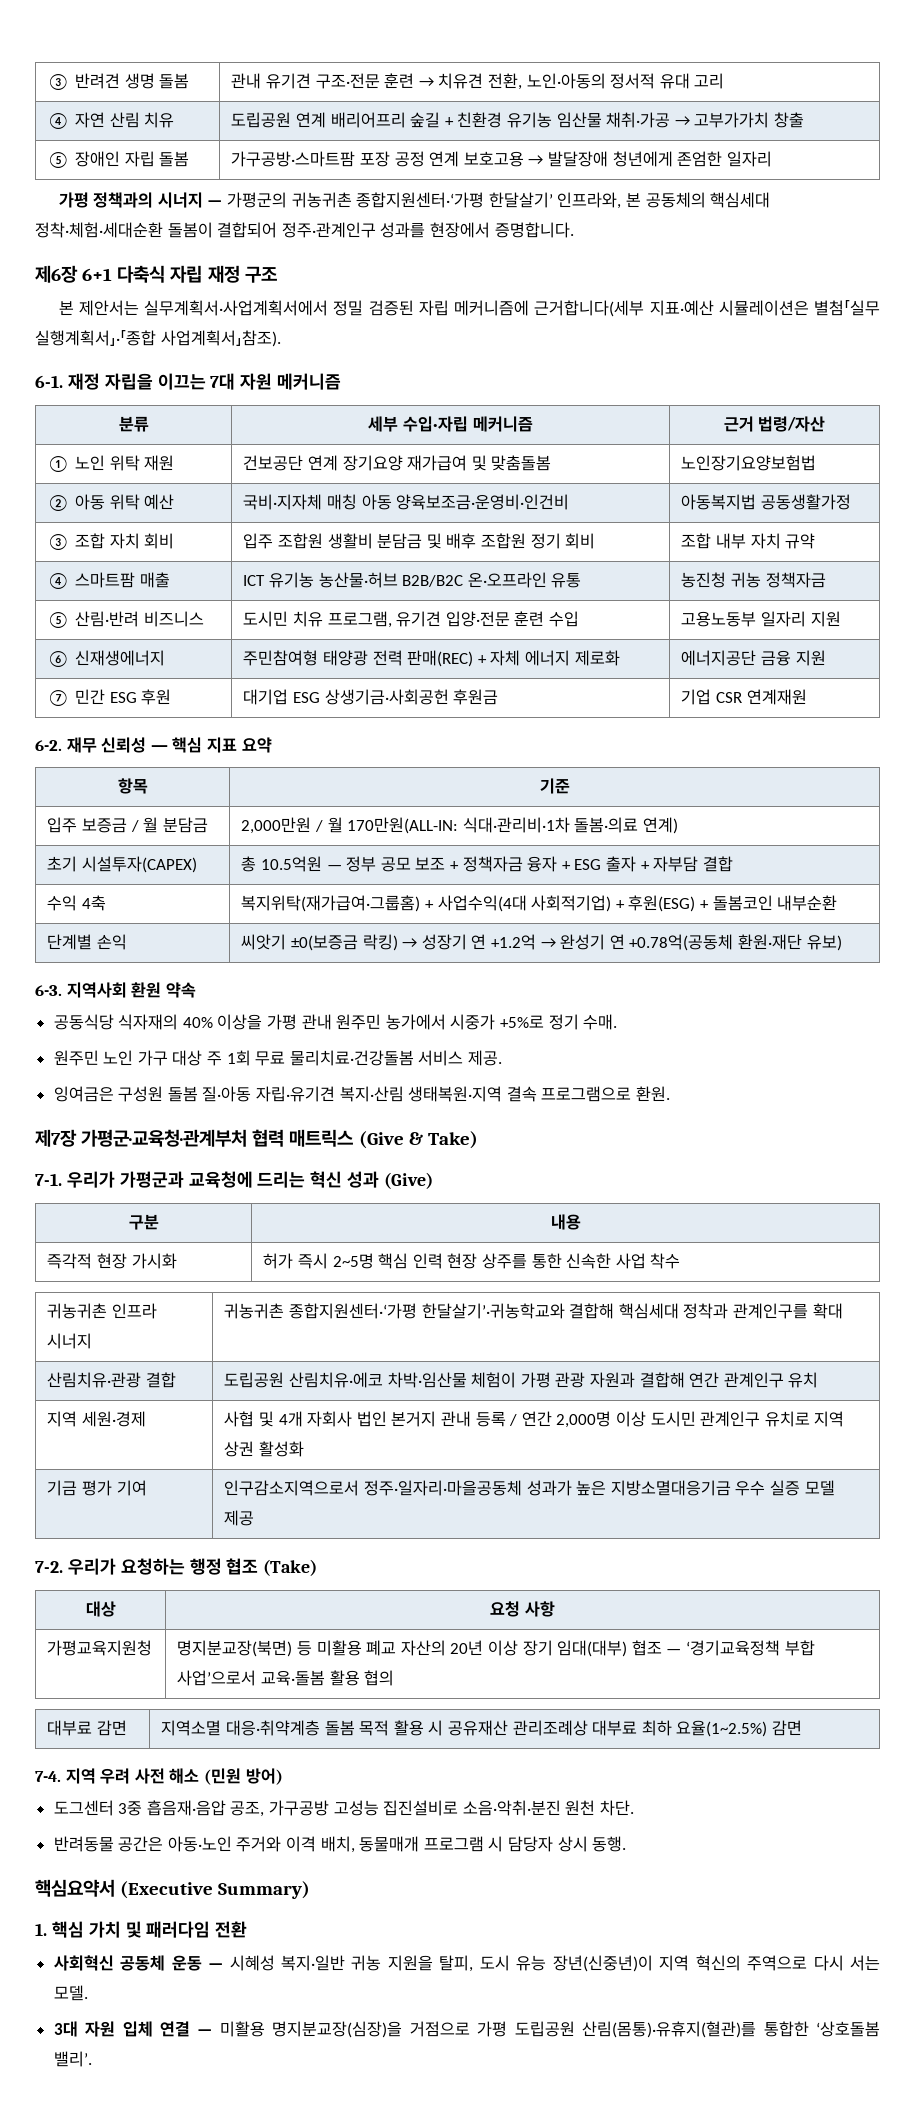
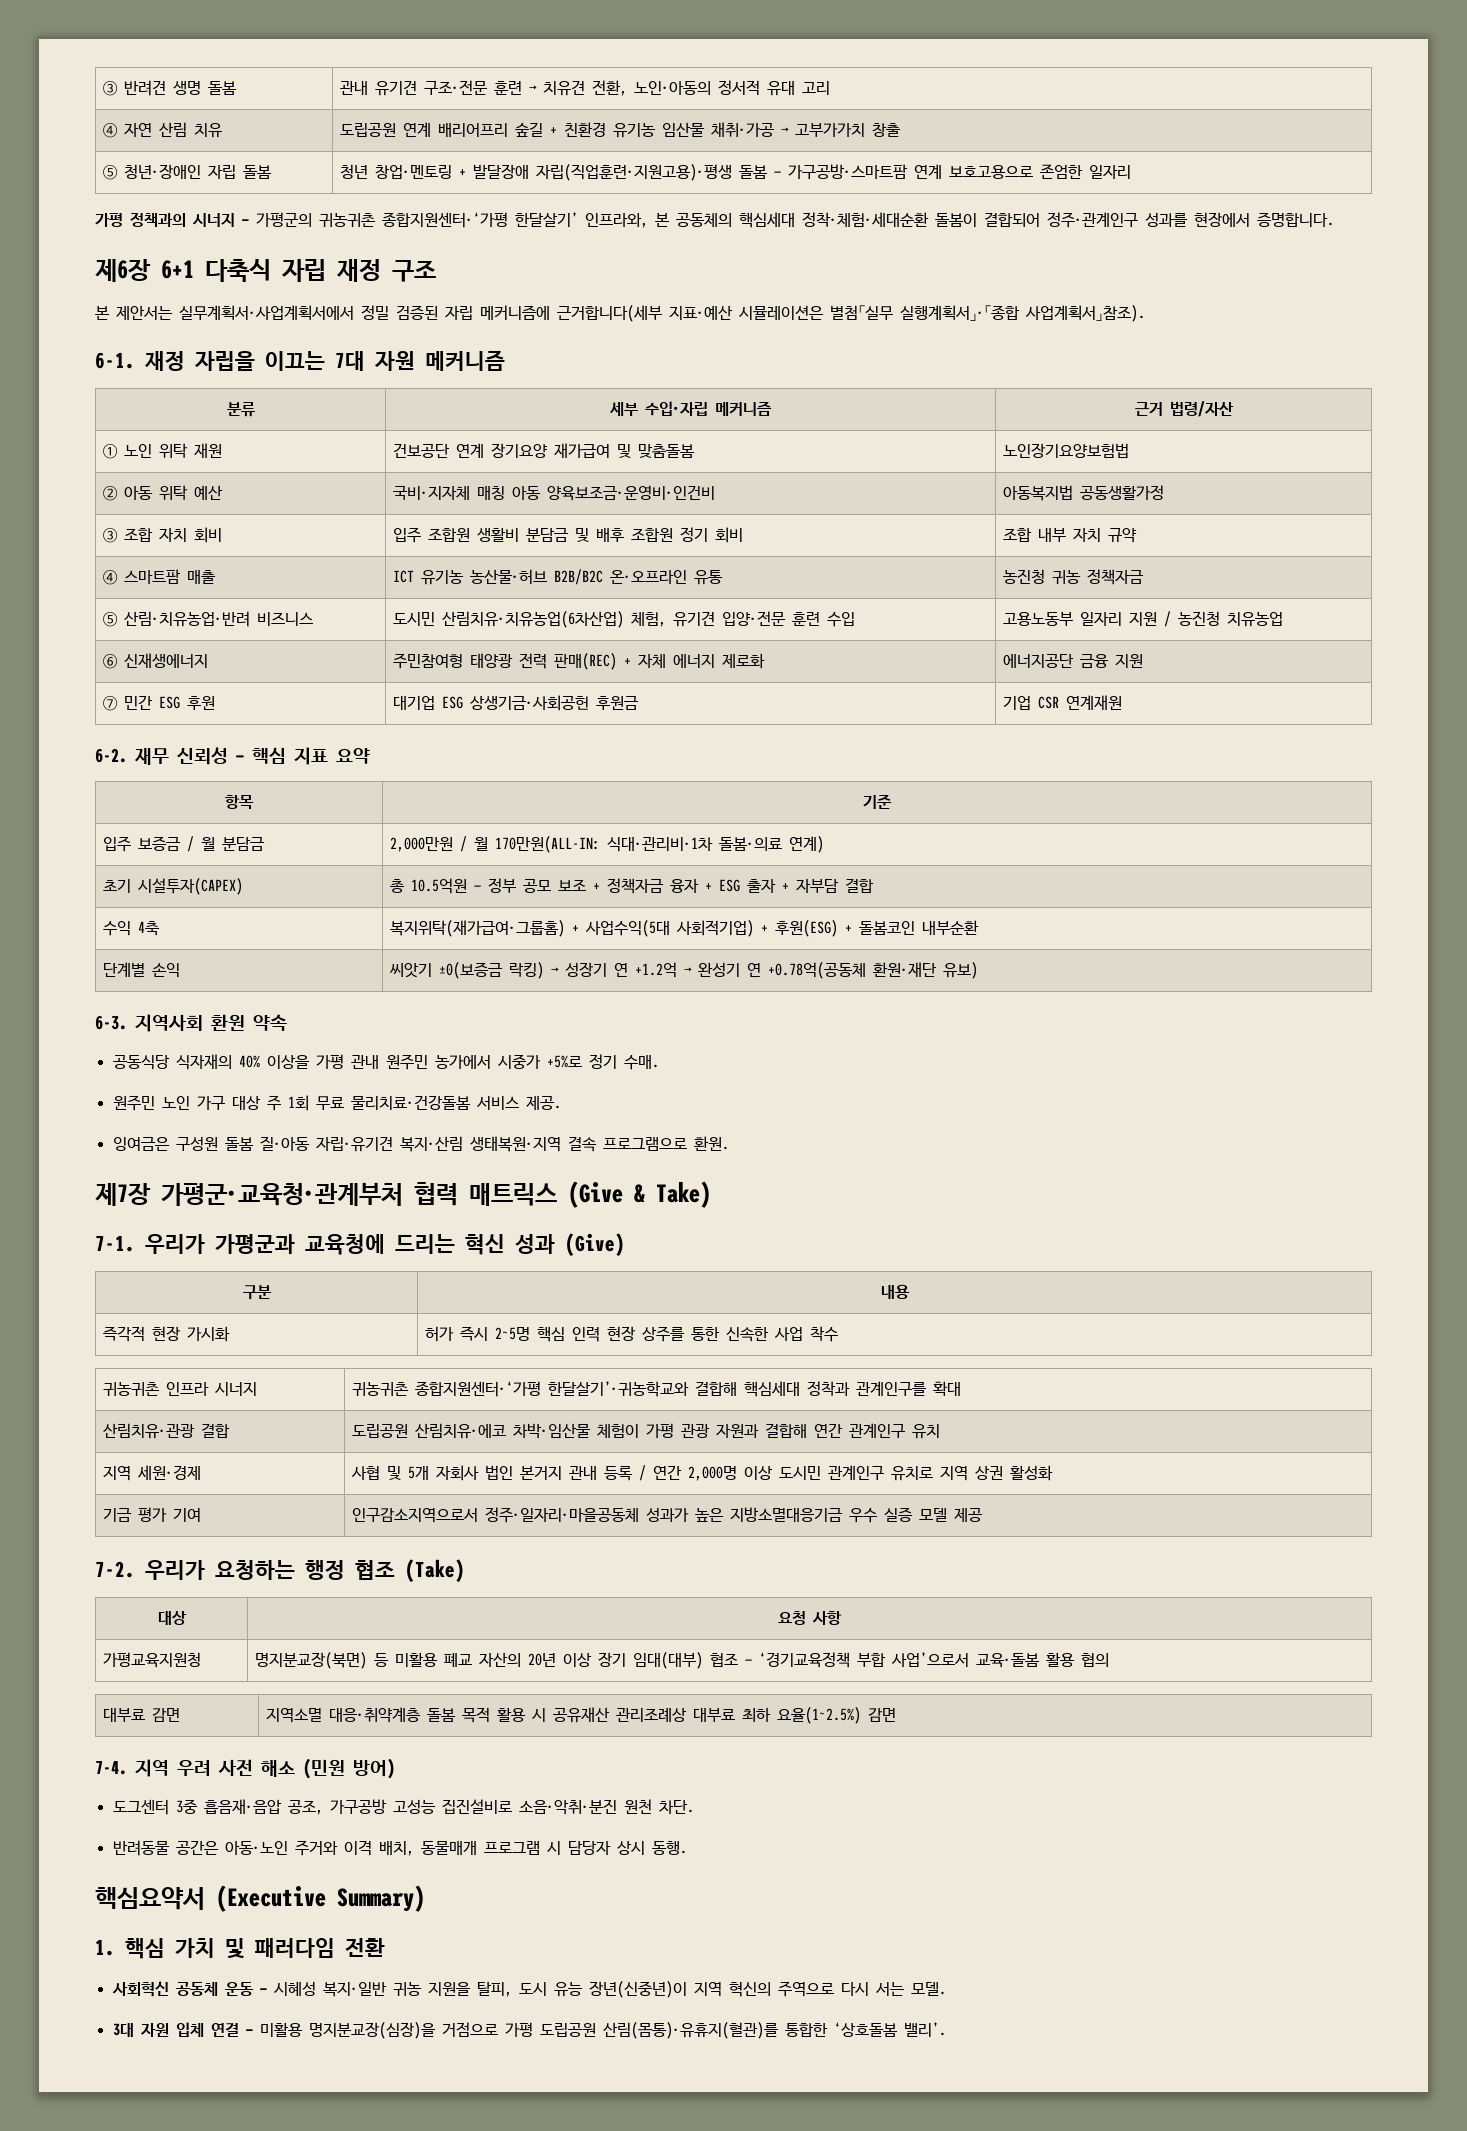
- ⑤ 장애인 자립 돌봄 | 가구공방·스마트팜 포장 공정 연계 보호고용 → 발달장애 청년에게 존엄한 일자리
+ ⑤ 청년·장애인 자립 돌봄 | 청년 창업·멘토링 + 발달장애 자립(직업훈련·지원고용)·평생 돌봄 — 가구공방·스마트팜 연계 보호고용으로 존엄한 일자리
- ⑤ 산림·반려 비즈니스 | 도시민 치유 프로그램, 유기견 입양·전문 훈련 수입 | 고용노동부 일자리 지원
+ ⑤ 산림·치유농업·반려 비즈니스 | 도시민 산림치유·치유농업(6차산업) 체험, 유기견 입양·전문 훈련 수입 | 고용노동부 일자리 지원 / 농진청 치유농업
- 수익 4축 | 복지위탁(재가급여·그룹홈) + 사업수익(4대 사회적기업) + 후원(ESG) + 돌봄코인 내부순환
+ 수익 4축 | 복지위탁(재가급여·그룹홈) + 사업수익(5대 사회적기업) + 후원(ESG) + 돌봄코인 내부순환
- 지역 세원·경제 | 사협 및 4개 자회사 법인 본거지 관내 등록 / 연간 2,000명 이상 도시민 관계인구 유치로 지역 상권 활성화
+ 지역 세원·경제 | 사협 및 5개 자회사 법인 본거지 관내 등록 / 연간 2,000명 이상 도시민 관계인구 유치로 지역 상권 활성화

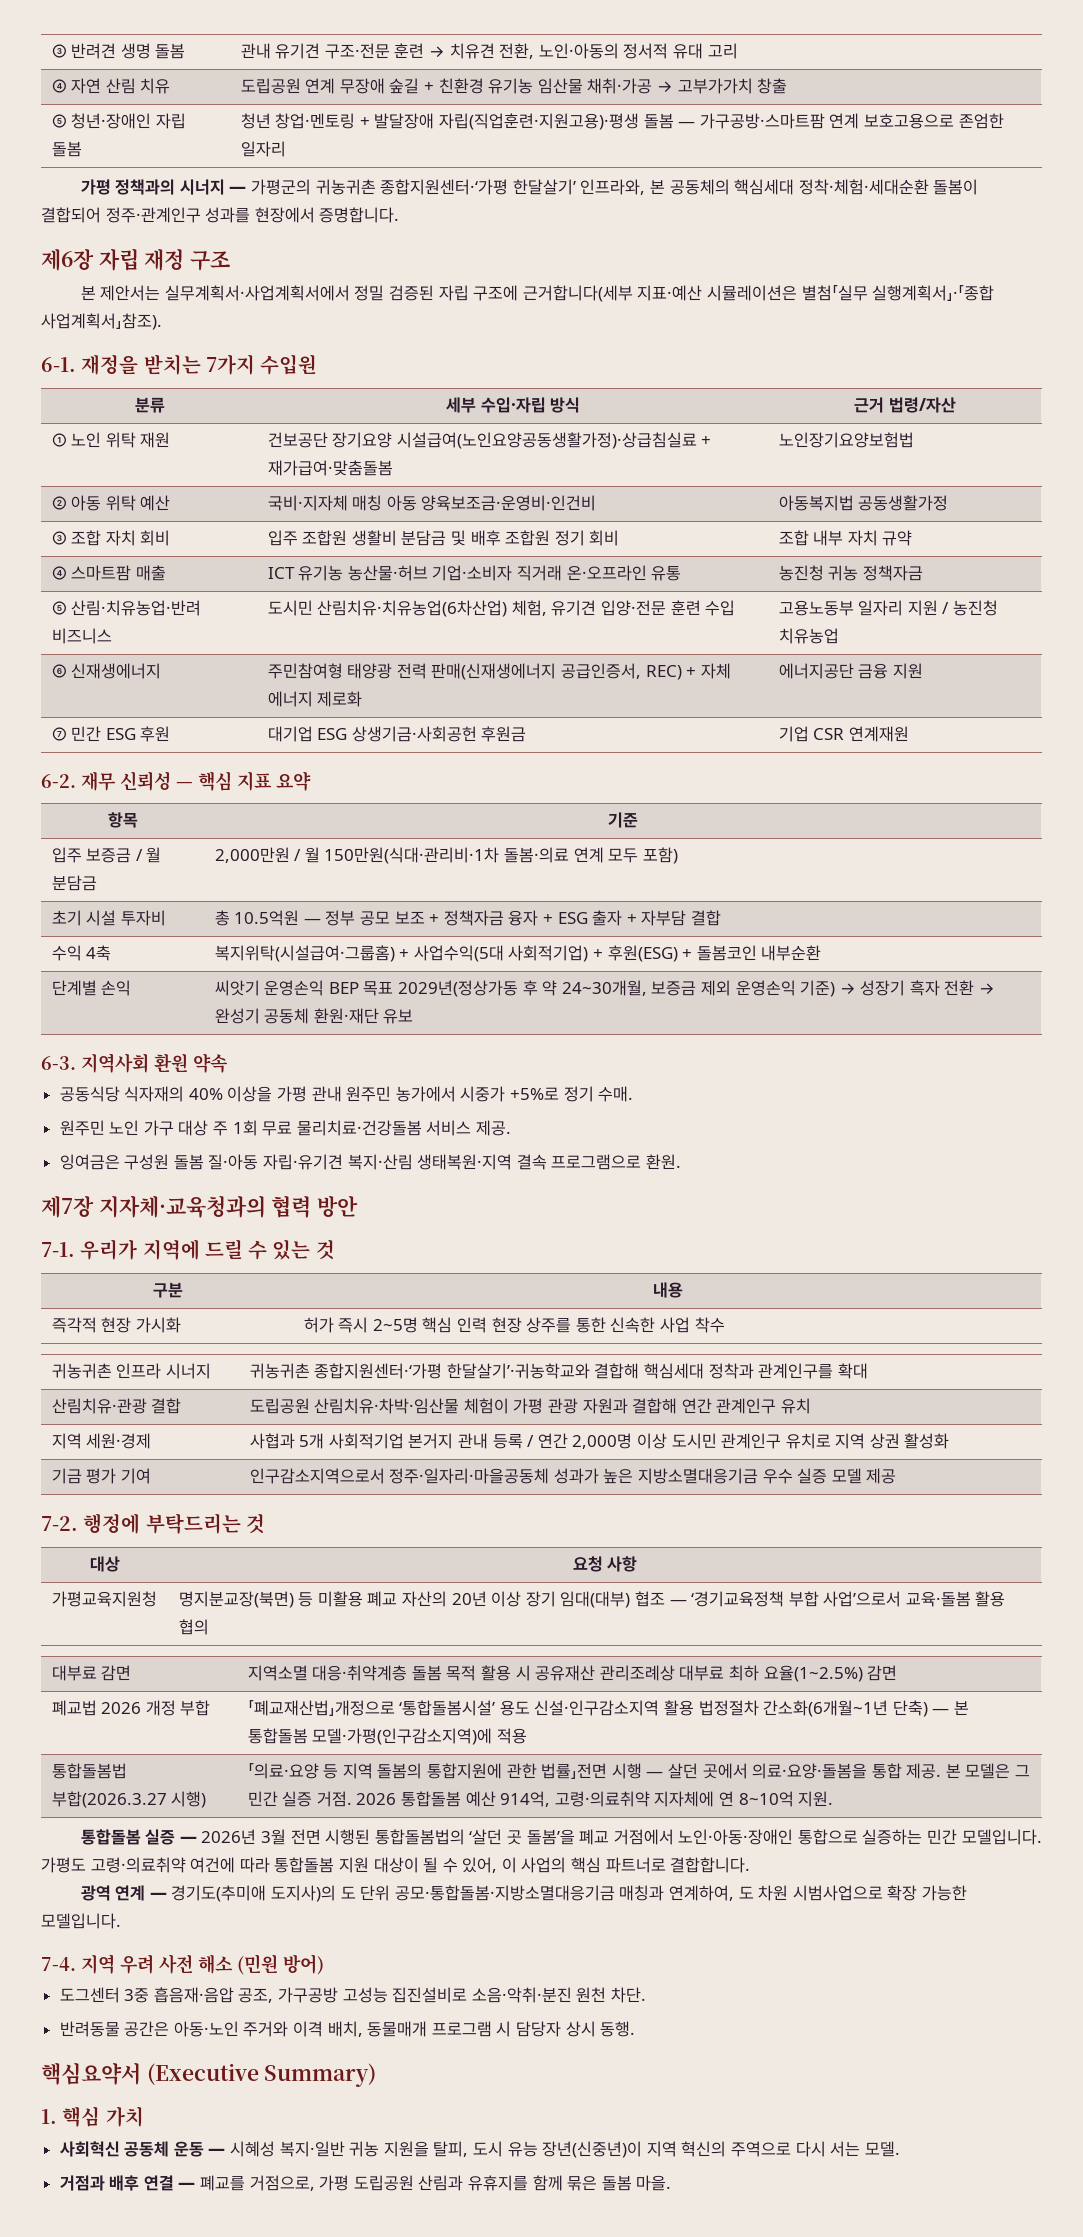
- ④ 자연 산림 치유 | 도립공원 연계 배리어프리 숲길 + 친환경 유기농 임산물 채취·가공 → 고부가가치 창출
+ ④ 자연 산림 치유 | 도립공원 연계 무장애 숲길 + 친환경 유기농 임산물 채취·가공 → 고부가가치 창출
- 제6장 6+1 다축식 자립 재정 구조
+ 제6장 자립 재정 구조
- 본 제안서는 실무계획서·사업계획서에서 정밀 검증된 자립 메커니즘에 근거합니다(세부 지표·예산 시뮬레이션은 별첨「실무 실행계획서」·「종합 사업계획서」참조).
+ 본 제안서는 실무계획서·사업계획서에서 정밀 검증된 자립 구조에 근거합니다(세부 지표·예산 시뮬레이션은 별첨「실무 실행계획서」·「종합 사업계획서」참조).
- 재정 자립을 이끄는 7대 자원 메커니즘
+ 재정을 받치는 7가지 수입원
- 분류 | 세부 수입·자립 메커니즘 | 근거 법령/자산
+ 분류 | 세부 수입·자립 방식 | 근거 법령/자산
- ① 노인 위탁 재원 | 건보공단 연계 장기요양 재가급여 및 맞춤돌봄 | 노인장기요양보험법
+ ① 노인 위탁 재원 | 건보공단 장기요양 시설급여(노인요양공동생활가정)·상급침실료 + 재가급여·맞춤돌봄 | 노인장기요양보험법
- ④ 스마트팜 매출 | ICT 유기농 농산물·허브 B2B/B2C 온·오프라인 유통 | 농진청 귀농 정책자금
+ ④ 스마트팜 매출 | ICT 유기농 농산물·허브 기업·소비자 직거래 온·오프라인 유통 | 농진청 귀농 정책자금
- ⑥ 신재생에너지 | 주민참여형 태양광 전력 판매(REC) + 자체 에너지 제로화 | 에너지공단 금융 지원
+ ⑥ 신재생에너지 | 주민참여형 태양광 전력 판매(신재생에너지 공급인증서, REC) + 자체 에너지 제로화 | 에너지공단 금융 지원
- 입주 보증금 / 월 분담금 | 2,000만원 / 월 170만원(ALL-IN: 식대·관리비·1차 돌봄·의료 연계)
+ 입주 보증금 / 월 분담금 | 2,000만원 / 월 150만원(식대·관리비·1차 돌봄·의료 연계 모두 포함)
- 초기 시설투자(CAPEX) | 총 10.5억원 — 정부 공모 보조 + 정책자금 융자 + ESG 출자 + 자부담 결합
+ 초기 시설 투자비 | 총 10.5억원 — 정부 공모 보조 + 정책자금 융자 + ESG 출자 + 자부담 결합
- 수익 4축 | 복지위탁(재가급여·그룹홈) + 사업수익(5대 사회적기업) + 후원(ESG) + 돌봄코인 내부순환
+ 수익 4축 | 복지위탁(시설급여·그룹홈) + 사업수익(5대 사회적기업) + 후원(ESG) + 돌봄코인 내부순환
- 단계별 손익 | 씨앗기 ±0(보증금 락킹) → 성장기 연 +1.2억 → 완성기 연 +0.78억(공동체 환원·재단 유보)
+ 단계별 손익 | 씨앗기 운영손익 BEP 목표 2029년(정상가동 후 약 24~30개월, 보증금 제외 운영손익 기준) → 성장기 흑자 전환 → 완성기 공동체 환원·재단 유보
- 제7장 가평군·교육청·관계부처 협력 매트릭스 (Give & Take)
- 7-1. 우리가 가평군과 교육청에 드리는 혁신 성과 (Give)
+ 제7장 지자체·교육청과의 협력 방안
+ 7-1. 우리가 지역에 드릴 수 있는 것
- 산림치유·관광 결합 | 도립공원 산림치유·에코 차박·임산물 체험이 가평 관광 자원과 결합해 연간 관계인구 유치
+ 산림치유·관광 결합 | 도립공원 산림치유·차박·임산물 체험이 가평 관광 자원과 결합해 연간 관계인구 유치
- 지역 세원·경제 | 사협 및 5개 자회사 법인 본거지 관내 등록 / 연간 2,000명 이상 도시민 관계인구 유치로 지역 상권 활성화
+ 지역 세원·경제 | 사협과 5개 사회적기업 본거지 관내 등록 / 연간 2,000명 이상 도시민 관계인구 유치로 지역 상권 활성화
- 우리가 요청하는 행정 협조 (Take)
+ 행정에 부탁드리는 것
+ 폐교법 2026 개정 부합 | 「폐교재산법」개정으로 ‘통합돌봄시설’ 용도 신설·인구감소지역 활용 법정절차 간소화(6개월~1년 단축) — 본 통합돌봄 모델·가평(인구감소지역)에 적용
+ 통합돌봄법 부합(2026.3.27 시행) | 「의료·요양 등 지역 돌봄의 통합지원에 관한 법률」전면 시행 — 살던 곳에서 의료·요양·돌봄을 통합 제공. 본 모델은 그 민간 실증 거점. 2026 통합돌봄 예산 914억, 고령·의료취약 지자체에 연 8~10억 지원.
+ 통합돌봄 실증 — 2026년 3월 전면 시행된 통합돌봄법의 ‘살던 곳 돌봄’을 폐교 거점에서 노인·아동·장애인 통합으로 실증하는 민간 모델입니다. 가평도 고령·의료취약 여건에 따라 통합돌봄 지원 대상이 될 수 있어, 이 사업의 핵심 파트너로 결합합니다.
+ 광역 연계 — 경기도(추미애 도지사)의 도 단위 공모·통합돌봄·지방소멸대응기금 매칭과 연계하여, 도 차원 시범사업으로 확장 가능한 모델입니다.
- 1. 핵심 가치 및 패러다임 전환
+ 1. 핵심 가치
- 3대 자원 입체 연결 — 미활용 명지분교장(심장)을 거점으로 가평 도립공원 산림(몸통)·유휴지(혈관)를 통합한 ‘상호돌봄 밸리’.
+ 거점과 배후 연결 — 폐교를 거점으로, 가평 도립공원 산림과 유휴지를 함께 묶은 돌봄 마을.

